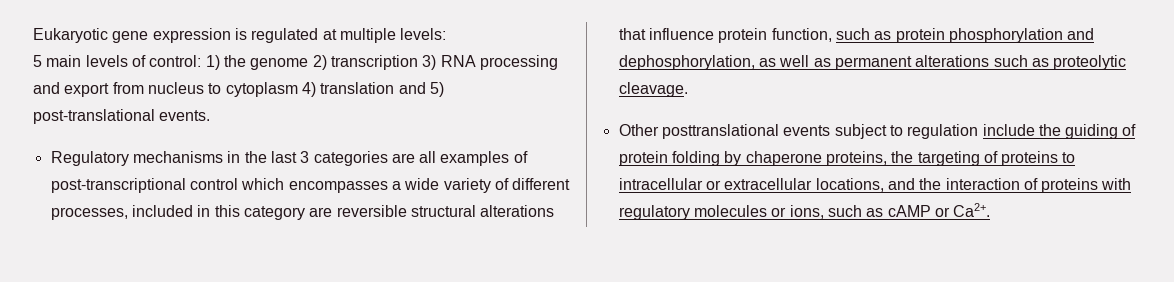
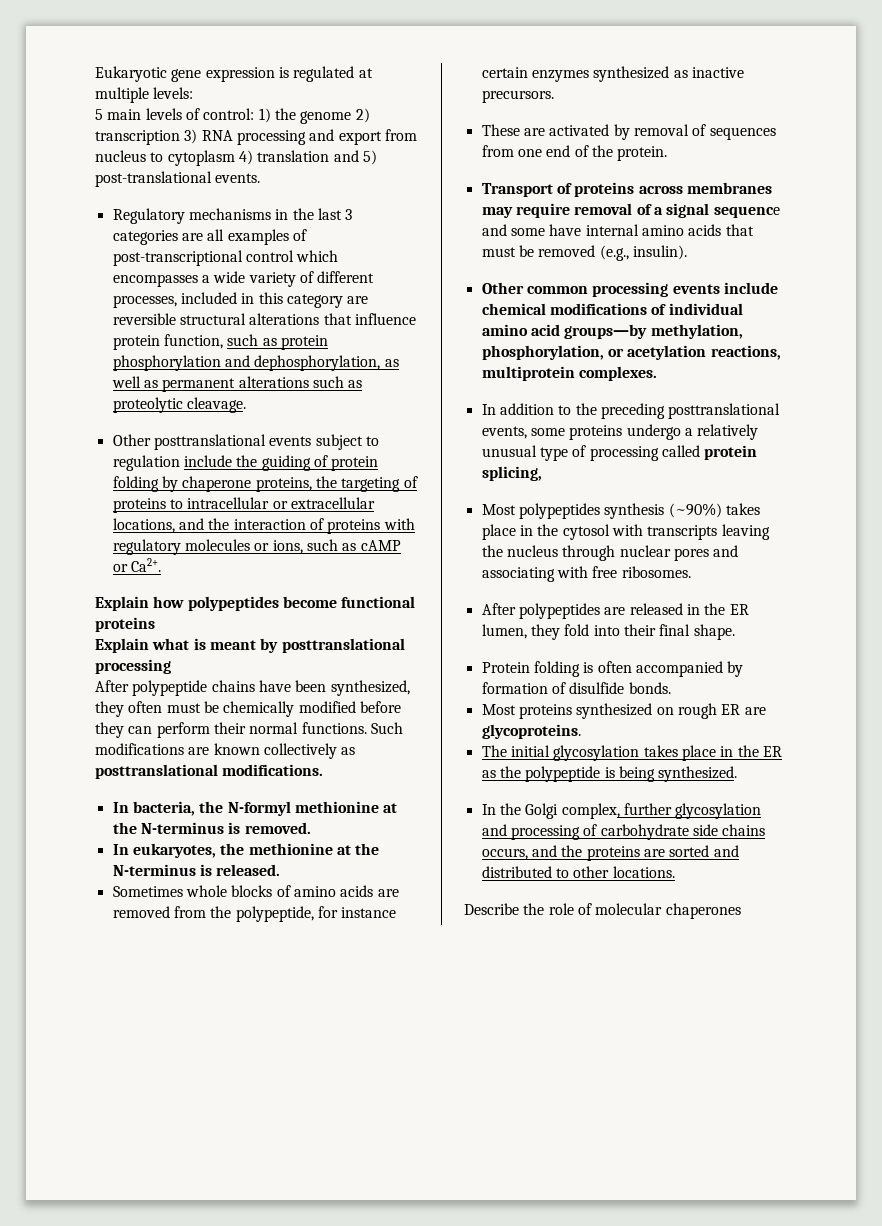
+ Explain how polypeptides become functional proteins
+ Explain what is meant by posttranslational processing
+ After polypeptide chains have been synthesized, they often must be chemically modified before they can perform their normal functions. Such modifications are known collectively as posttranslational modifications.
+ In bacteria, the N-formyl methionine at the N-terminus is removed.
+ In eukaryotes, the methionine at the N-terminus is released.
+ Sometimes whole blocks of amino acids are removed from the polypeptide, for instance certain enzymes synthesized as inactive precursors.
+ These are activated by removal of sequences from one end of the protein.
+ Transport of proteins across membranes may require removal of a signal sequence and some have internal amino acids that must be removed (e.g., insulin).
+ Other common processing events include chemical modifications of individual amino acid groups—by methylation, phosphorylation, or acetylation reactions, multiprotein complexes.
+ In addition to the preceding posttranslational events, some proteins undergo a relatively unusual type of processing called protein splicing,
+ Most polypeptides synthesis (~90%) takes place in the cytosol with transcripts leaving the nucleus through nuclear pores and associating with free ribosomes.
+ After polypeptides are released in the ER lumen, they fold into their final shape.
+ Protein folding is often accompanied by formation of disulfide bonds.
+ Most proteins synthesized on rough ER are glycoproteins.
+ The initial glycosylation takes place in the ER as the polypeptide is being synthesized.
+ In the Golgi complex, further glycosylation and processing of carbohydrate side chains occurs, and the proteins are sorted and distributed to other locations.
+ Describe the role of molecular chaperones

